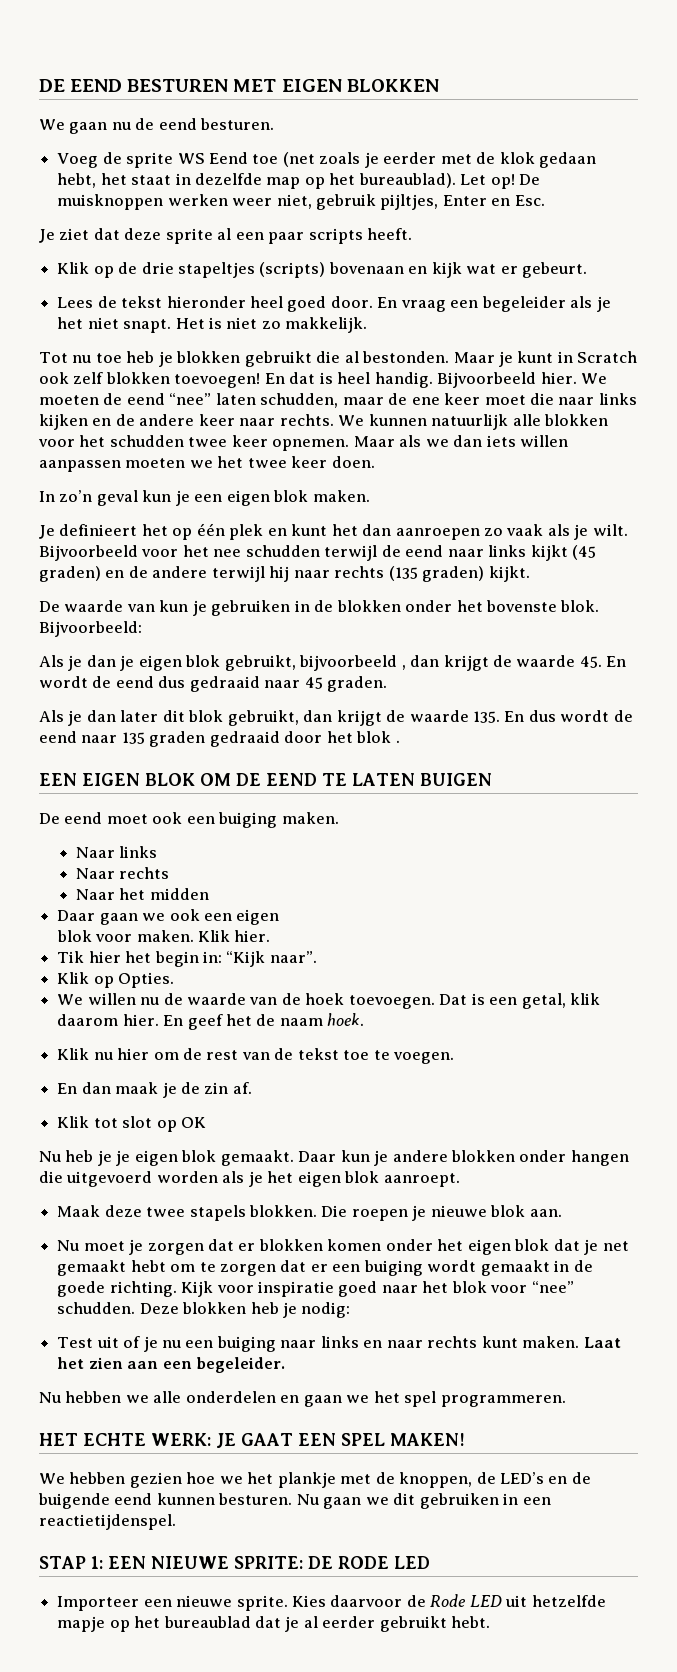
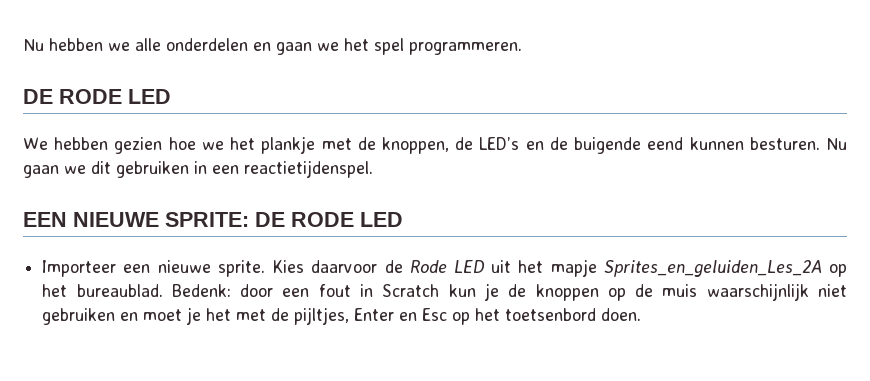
- DE EEND BESTUREN MET EIGEN BLOKKEN
- We gaan nu de eend besturen.
- Voeg de sprite WS Eend toe (net zoals je eerder met de klok gedaan hebt, het staat in dezelfde map op het bureaublad). Let op! De muisknoppen werken weer niet, gebruik pijltjes, Enter en Esc.
- Je ziet dat deze sprite al een paar scripts heeft.
- Klik op de drie stapeltjes (scripts) bovenaan en kijk wat er gebeurt.
- Lees de tekst hieronder heel goed door. En vraag een begeleider als je het niet snapt. Het is niet zo makkelijk.
- Tot nu toe heb je blokken gebruikt die al bestonden. Maar je kunt in Scratch ook zelf blokken toevoegen! En dat is heel handig. Bijvoorbeeld hier. We moeten de eend “nee” laten schudden, maar de ene keer moet die naar links kijken en de andere keer naar rechts. We kunnen natuurlijk alle blokken voor het schudden twee keer opnemen. Maar als we dan iets willen aanpassen moeten we het twee keer doen.
- In zo’n geval kun je een eigen blok maken.
- Je definieert het op één plek en kunt het dan aanroepen zo vaak als je wilt. Bijvoorbeeld voor het nee schudden terwijl de eend naar links kijkt (45 graden) en de andere terwijl hij naar rechts (135 graden) kijkt.
- De waarde van kun je gebruiken in de blokken onder het bovenste blok. Bijvoorbeeld:
- Als je dan je eigen blok gebruikt, bijvoorbeeld , dan krijgt de waarde 45. En wordt de eend dus gedraaid naar 45 graden.
- Als je dan later dit blok gebruikt, dan krijgt de waarde 135. En dus wordt de eend naar 135 graden gedraaid door het blok .
- EEN EIGEN BLOK OM DE EEND TE LATEN BUIGEN
- De eend moet ook een buiging maken.
- Naar links
- Naar rechts
- Naar het midden
- Daar gaan we ook een eigen
- blok voor maken. Klik hier.
- Tik hier het begin in: “Kijk naar”.
- Klik op Opties.
- We willen nu de waarde van de hoek toevoegen. Dat is een getal, klik daarom hier. En geef het de naam hoek.
- Klik nu hier om de rest van de tekst toe te voegen.
- En dan maak je de zin af.
- Klik tot slot op OK
- Nu heb je je eigen blok gemaakt. Daar kun je andere blokken onder hangen die uitgevoerd worden als je het eigen blok aanroept.
- Maak deze twee stapels blokken. Die roepen je nieuwe blok aan.
- Nu moet je zorgen dat er blokken komen onder het eigen blok dat je net gemaakt hebt om te zorgen dat er een buiging wordt gemaakt in de goede richting. Kijk voor inspiratie goed naar het blok voor “nee” schudden. Deze blokken heb je nodig:
- Test uit of je nu een buiging naar links en naar rechts kunt maken. Laat het zien aan een begeleider.
  Nu hebben we alle onderdelen en gaan we het spel programmeren.
- HET ECHTE WERK: JE GAAT EEN SPEL MAKEN!
+ DE RODE LED
- STAP 1: EEN NIEUWE SPRITE: DE RODE LED
+ EEN NIEUWE SPRITE: DE RODE LED
- Kies daarvoor de Rode LED uit hetzelfde mapje op het bureaublad dat je al eerder gebruikt hebt.
+ Kies daarvoor de Rode LED uit het mapje Sprites_en_geluiden_Les_2A op het bureaublad. Bedenk: door een fout in Scratch kun je de knoppen op de muis waarschijnlijk niet gebruiken en moet je het met de pijltjes, Enter en Esc op het toetsenbord doen.

